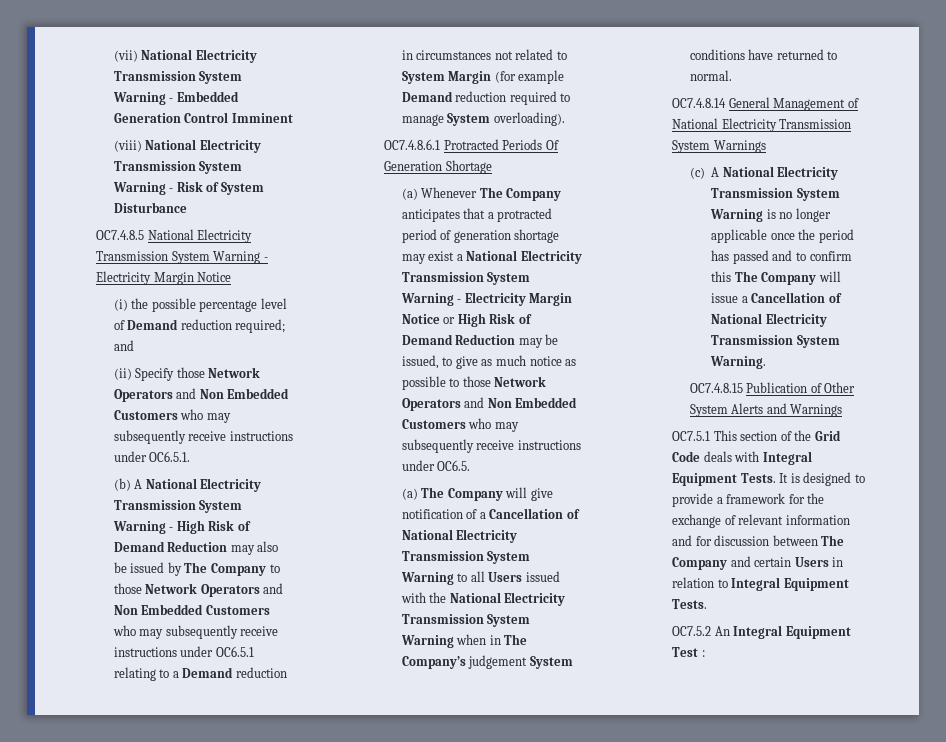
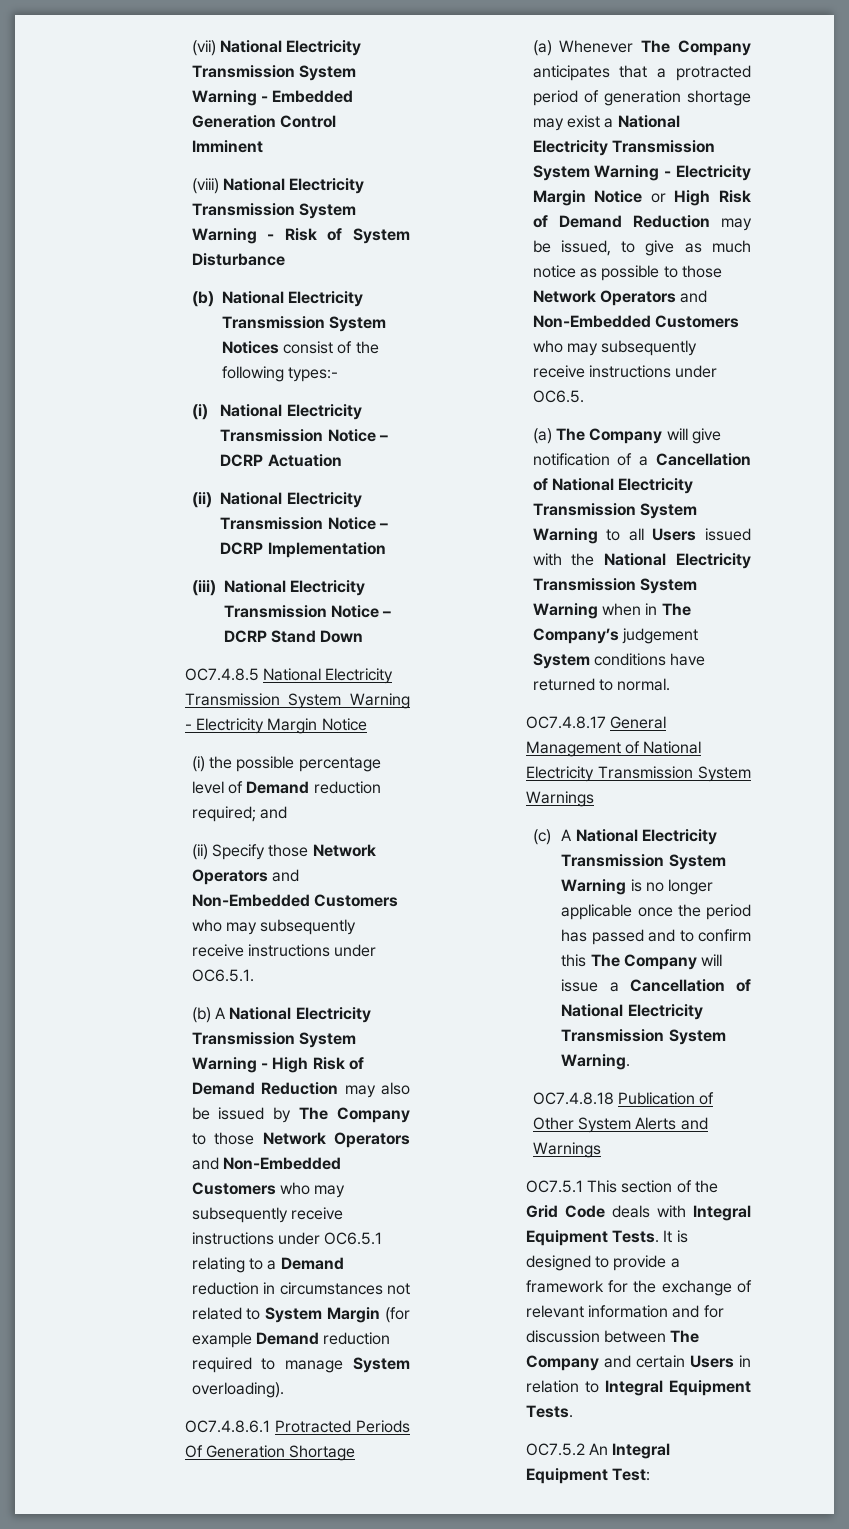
+ (b) National Electricity Transmission System Notices consist of the following types:-
+ (i) National Electricity Transmission Notice – DCRP Actuation
+ (ii) National Electricity Transmission Notice – DCRP Implementation
+ (iii) National Electricity Transmission Notice – DCRP Stand Down
- (ii) Specify those Network Operators and Non Embedded Customers who may subsequently receive instructions under OC6.5.1.
+ (ii) Specify those Network Operators and Non-Embedded Customers who may subsequently receive instructions under OC6.5.1.
- (b) A National Electricity Transmission System Warning - High Risk of Demand Reduction may also be issued by The Company to those Network Operators and Non Embedded Customers who may subsequently receive instructions under OC6.5.1 relating to a Demand reduction in circumstances not related to System Margin (for example Demand reduction required to manage System overloading).
+ (b) A National Electricity Transmission System Warning - High Risk of Demand Reduction may also be issued by The Company to those Network Operators and Non-Embedded Customers who may subsequently receive instructions under OC6.5.1 relating to a Demand reduction in circumstances not related to System Margin (for example Demand reduction required to manage System overloading).
- (a) Whenever The Company anticipates that a protracted period of generation shortage may exist a National Electricity Transmission System Warning - Electricity Margin Notice or High Risk of Demand Reduction may be issued, to give as much notice as possible to those Network Operators and Non Embedded Customers who may subsequently receive instructions under OC6.5.
+ (a) Whenever The Company anticipates that a protracted period of generation shortage may exist a National Electricity Transmission System Warning - Electricity Margin Notice or High Risk of Demand Reduction may be issued, to give as much notice as possible to those Network Operators and Non-Embedded Customers who may subsequently receive instructions under OC6.5.
- OC7.4.8.14 General Management of National Electricity Transmission System Warnings
+ OC7.4.8.17 General Management of National Electricity Transmission System Warnings
- OC7.4.8.15 Publication of Other System Alerts and Warnings
+ OC7.4.8.18 Publication of Other System Alerts and Warnings
- OC7.5.2 An Integral Equipment Test :
+ OC7.5.2 An Integral Equipment Test:

